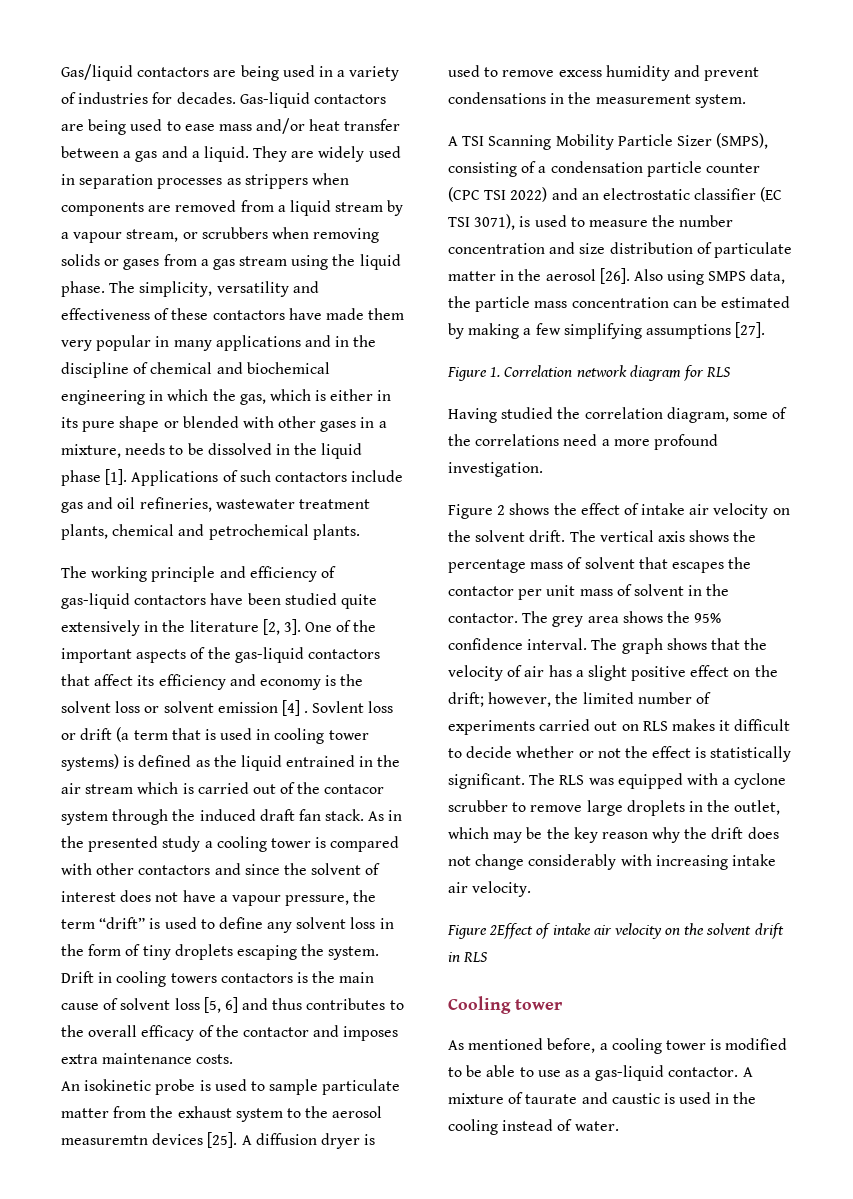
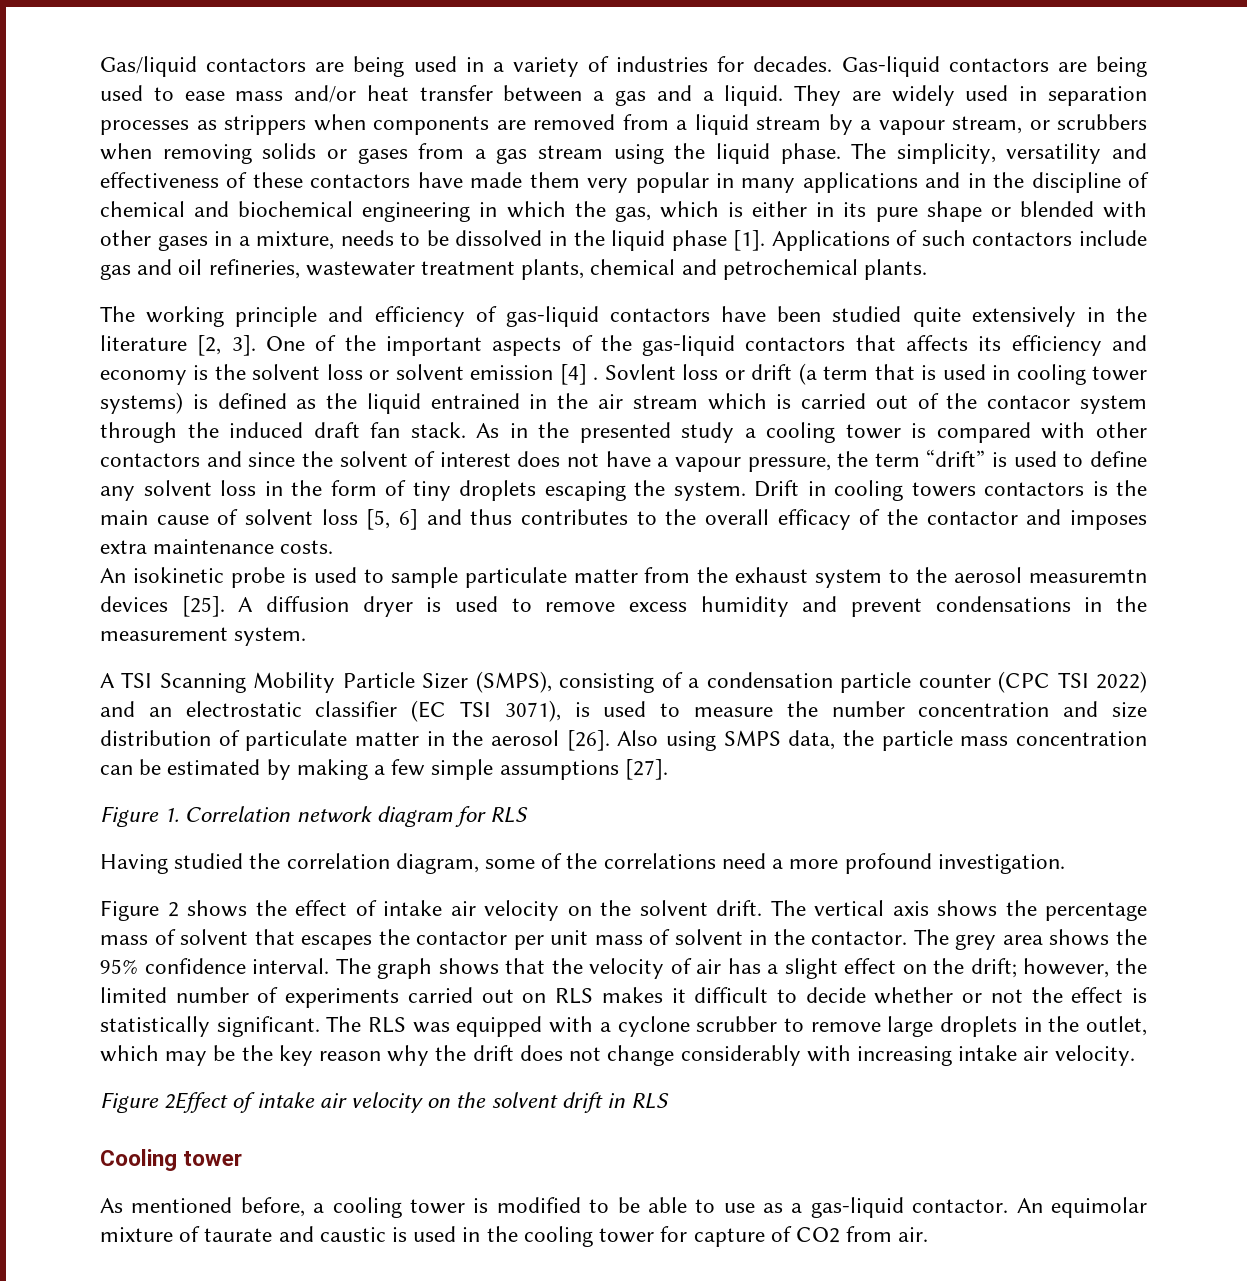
- One of the important aspects of the gas-liquid contactors that affect its efficiency and economy is the solvent loss or solvent emission [4] .
+ One of the important aspects of the gas-liquid contactors that affects its efficiency and economy is the solvent loss or solvent emission [4] .
- Also using SMPS data, the particle mass concentration can be estimated by making a few simplifying assumptions [27].
+ Also using SMPS data, the particle mass concentration can be estimated by making a few simple assumptions [27].
- The graph shows that the velocity of air has a slight positive effect on the drift; however, the limited number of experiments carried out on RLS makes it difficult to decide whether or not the effect is statistically significant.
+ The graph shows that the velocity of air has a slight effect on the drift; however, the limited number of experiments carried out on RLS makes it difficult to decide whether or not the effect is statistically significant.
- A mixture of taurate and caustic is used in the cooling instead of water.
+ An equimolar mixture of taurate and caustic is used in the cooling tower for capture of CO2 from air.

